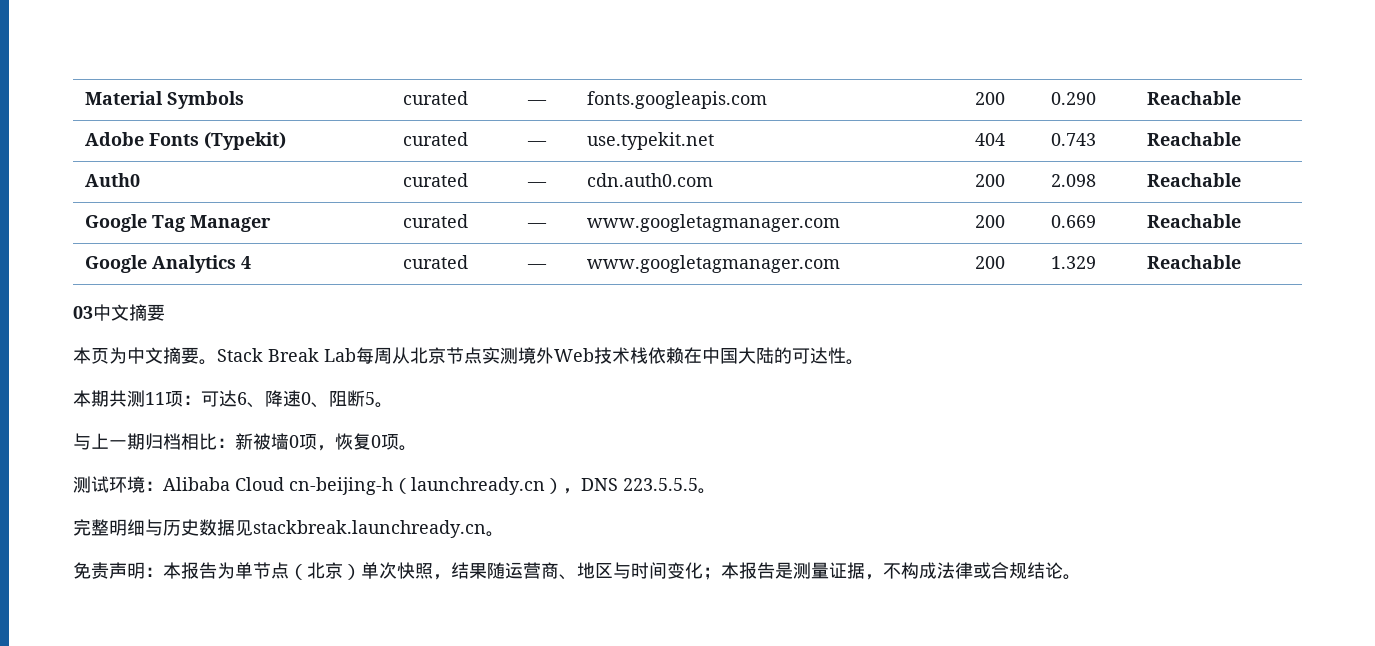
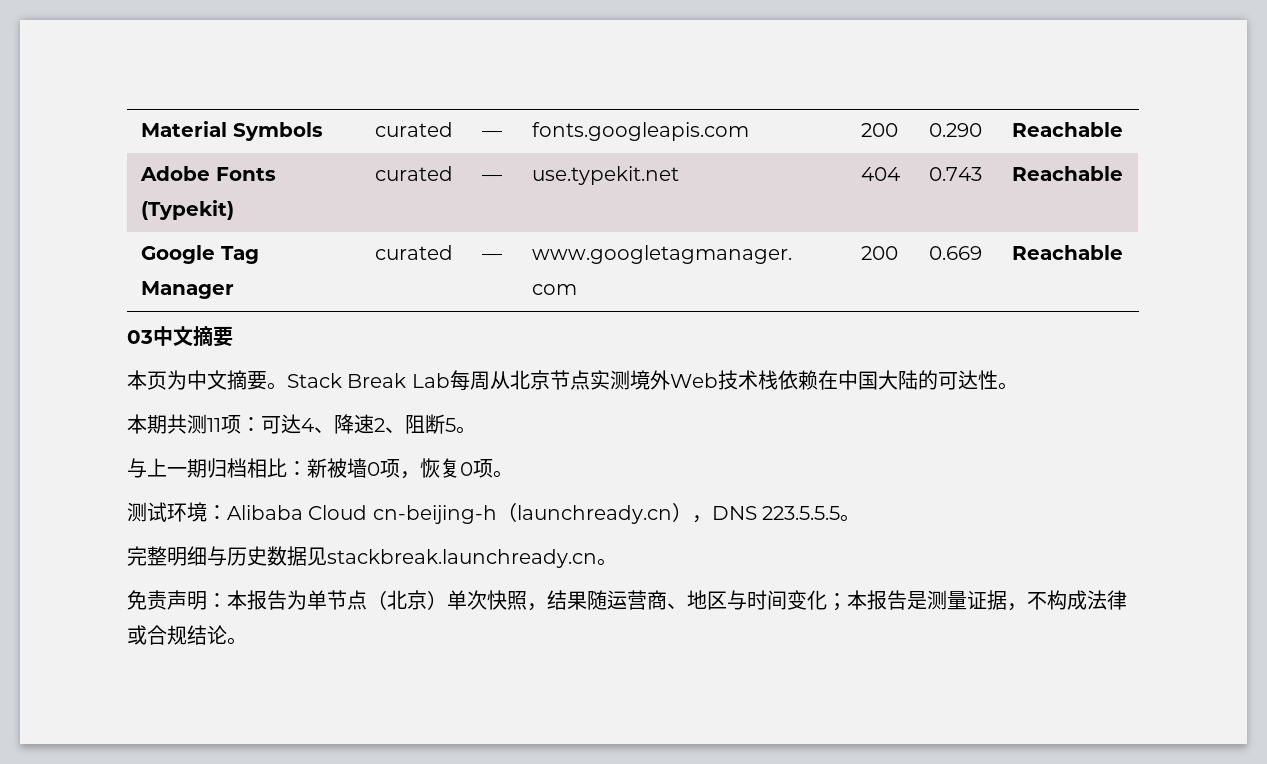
- Auth0 | curated | — | cdn.auth0.com | 200 | 2.098 | Reachable
- Google Analytics 4 | curated | — | www.googletagmanager.com | 200 | 1.329 | Reachable
- 本期共测11项：可达6、降速0、阻断5。
+ 本期共测11项：可达4、降速2、阻断5。

